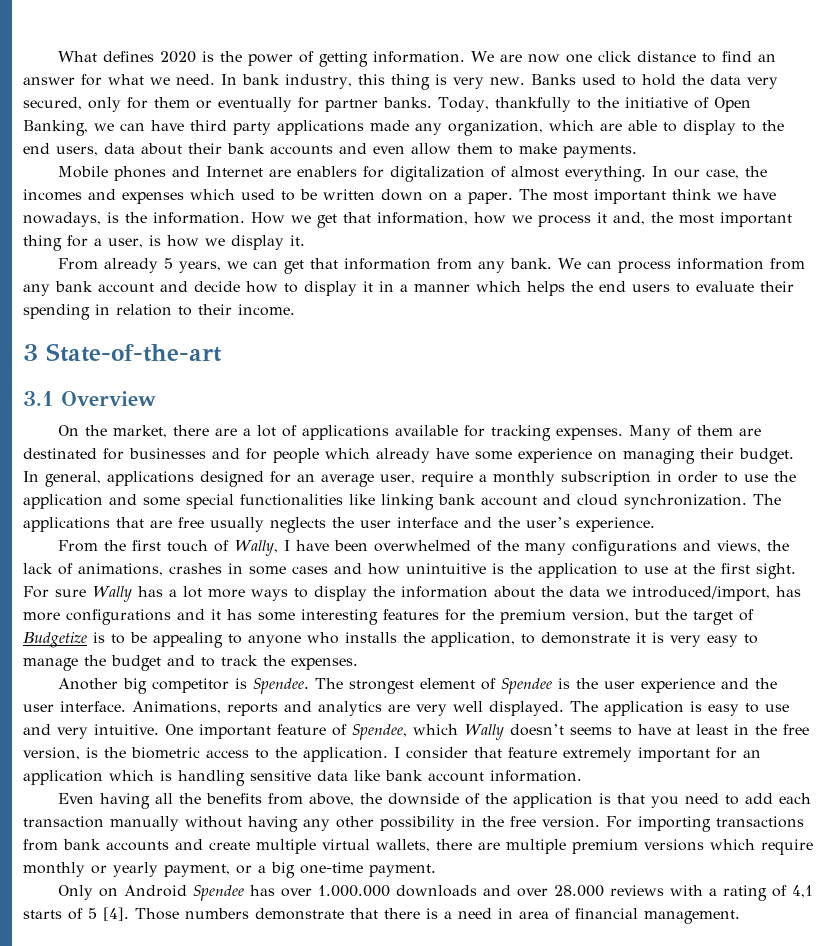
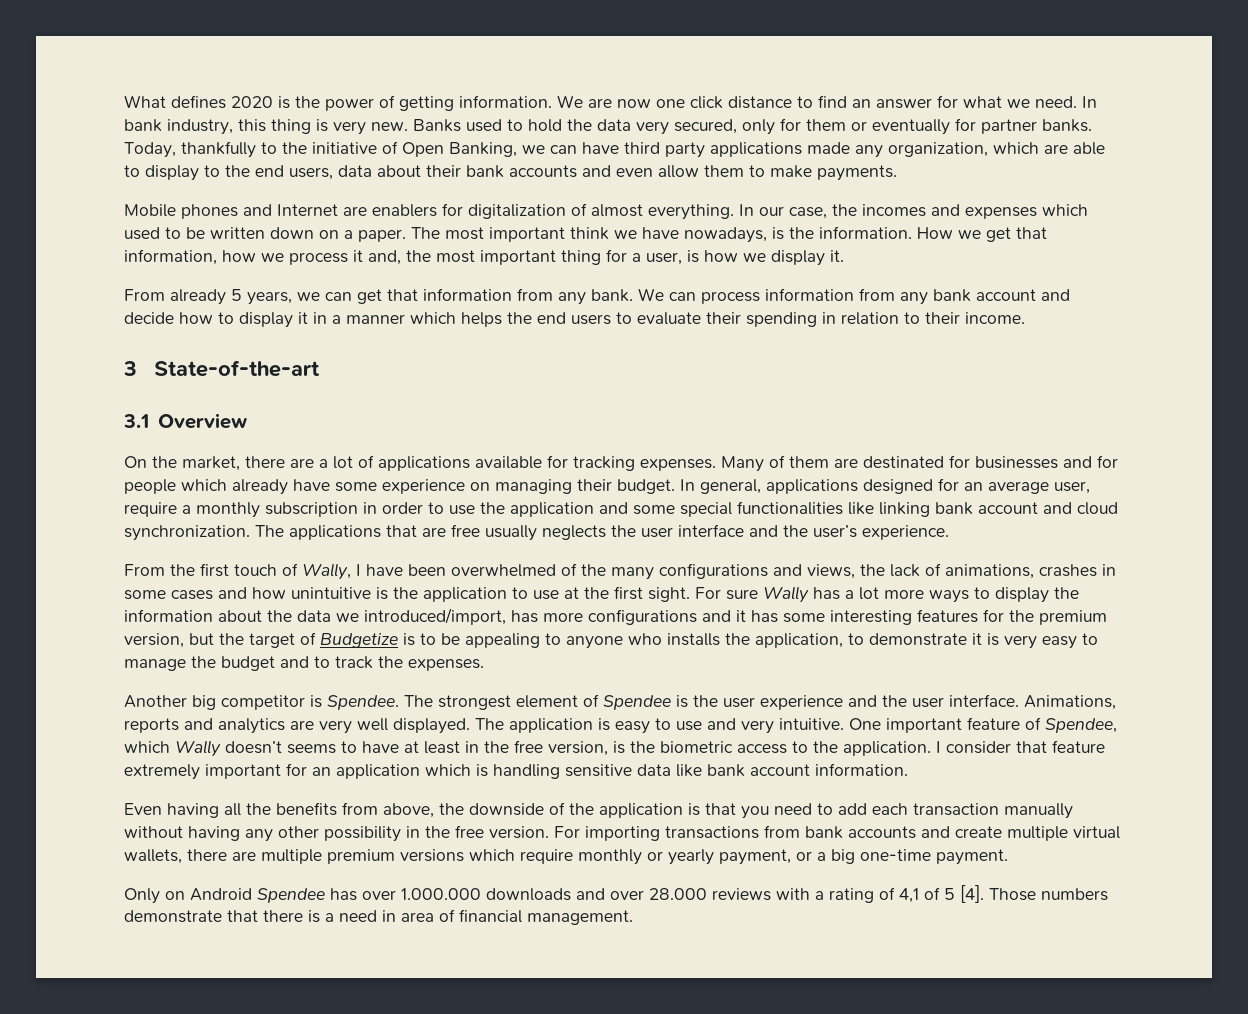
- Only on Android Spendee has over 1.000.000 downloads and over 28.000 reviews with a rating of 4,1 starts of 5 [4].
+ Only on Android Spendee has over 1.000.000 downloads and over 28.000 reviews with a rating of 4,1 of 5 [4].

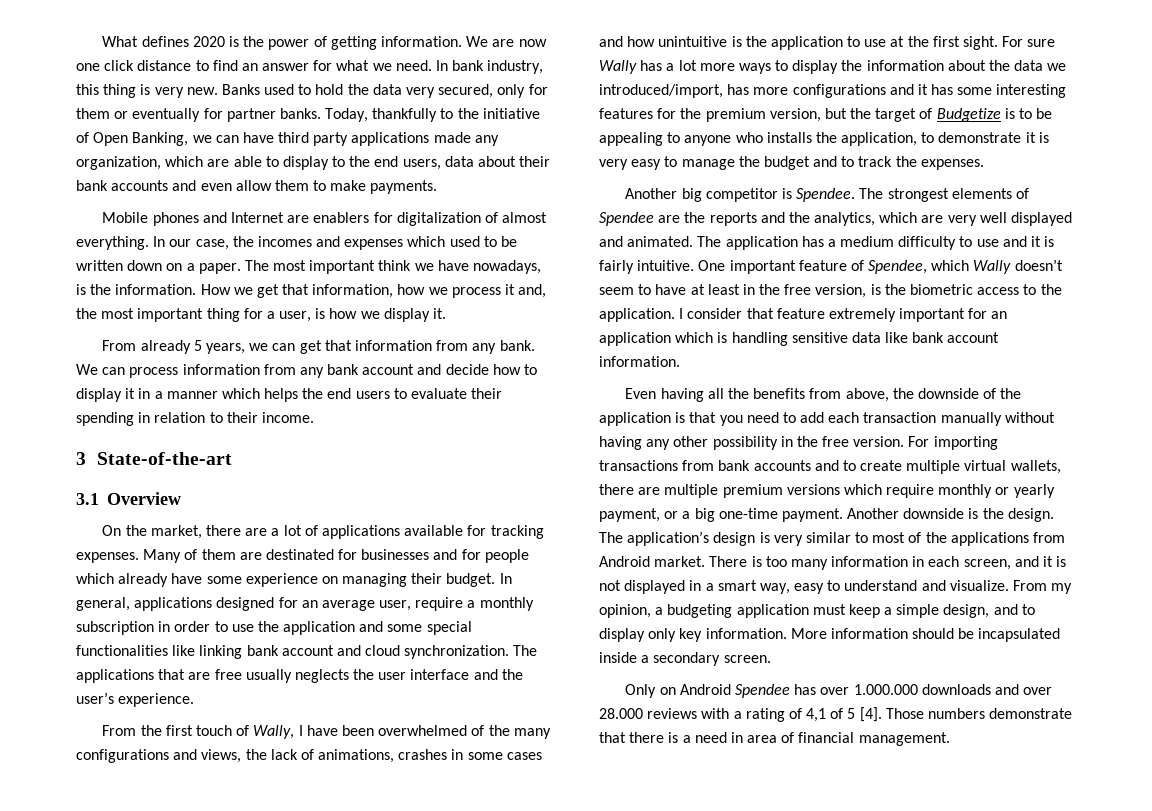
- The strongest element of Spendee is the user experience and the user interface. Animations, reports and analytics are very well displayed. The application is easy to use and very intuitive.
+ The strongest elements of Spendee are the reports and the analytics, which are very well displayed and animated. The application has a medium difficulty to use and it is fairly intuitive.
- One important feature of Spendee, which Wally doesn’t seems to have at least in the free version, is the biometric access to the application.
+ One important feature of Spendee, which Wally doesn’t seem to have at least in the free version, is the biometric access to the application.
- For importing transactions from bank accounts and create multiple virtual wallets, there are multiple premium versions which require monthly or yearly payment, or a big one-time payment.
+ For importing transactions from bank accounts and to create multiple virtual wallets, there are multiple premium versions which require monthly or yearly payment, or a big one-time payment. Another downside is the design. The application’s design is very similar to most of the applications from Android market. There is too many information in each screen, and it is not displayed in a smart way, easy to understand and visualize. From my opinion, a budgeting application must keep a simple design, and to display only key information. More information should be incapsulated inside a secondary screen.

